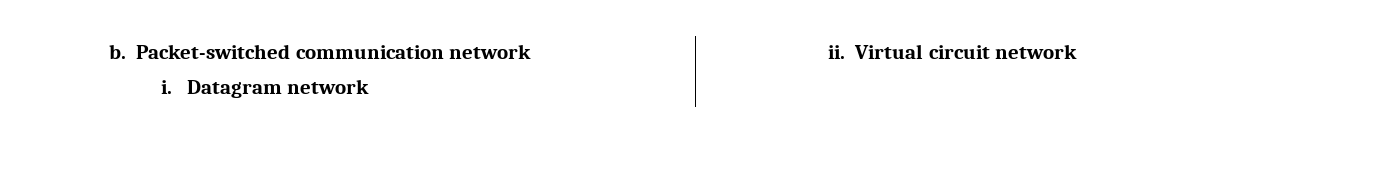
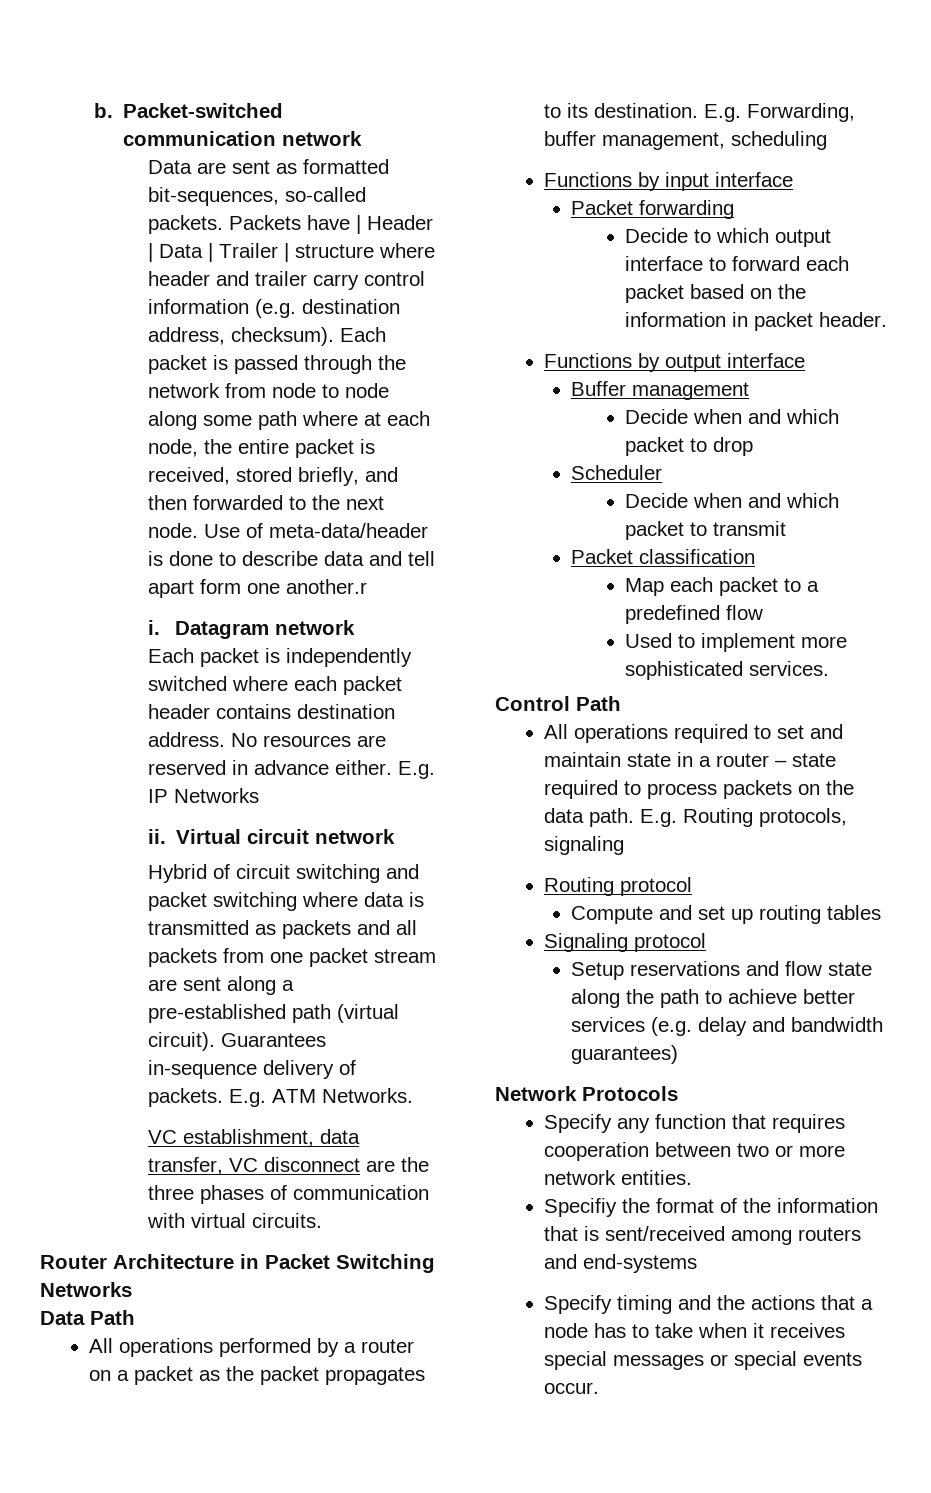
+ Data are sent as formatted bit-sequences, so-called packets. Packets have | Header | Data | Trailer | structure where header and trailer carry control information (e.g. destination address, checksum). Each packet is passed through the network from node to node along some path where at each node, the entire packet is received, stored briefly, and then forwarded to the next node. Use of meta-data/header is done to describe data and tell apart form one another.r
  i. Datagram network
+ Each packet is independently switched where each packet header contains destination address. No resources are reserved in advance either. E.g. IP Networks
  ii. Virtual circuit network
+ Hybrid of circuit switching and packet switching where data is transmitted as packets and all packets from one packet stream are sent along a pre-established path (virtual circuit). Guarantees in-sequence delivery of packets. E.g. ATM Networks.
+ VC establishment, data transfer, VC disconnect are the three phases of communication with virtual circuits.
+ Router Architecture in Packet Switching Networks
+ Data Path
+ All operations performed by a router on a packet as the packet propagates to its destination. E.g. Forwarding, buffer management, scheduling
+ Functions by input interface
+ Packet forwarding
+ Decide to which output interface to forward each packet based on the information in packet header.
+ Functions by output interface
+ Buffer management
+ Decide when and which packet to drop
+ Scheduler
+ Decide when and which packet to transmit
+ Packet classification
+ Map each packet to a predefined flow
+ Used to implement more sophisticated services.
+ Control Path
+ All operations required to set and maintain state in a router – state required to process packets on the data path. E.g. Routing protocols, signaling
+ Routing protocol
+ Compute and set up routing tables
+ Signaling protocol
+ Setup reservations and flow state along the path to achieve better services (e.g. delay and bandwidth guarantees)
+ Network Protocols
+ Specify any function that requires cooperation between two or more network entities.
+ Specifiy the format of the information that is sent/received among routers and end-systems
+ Specify timing and the actions that a node has to take when it receives special messages or special events occur.

